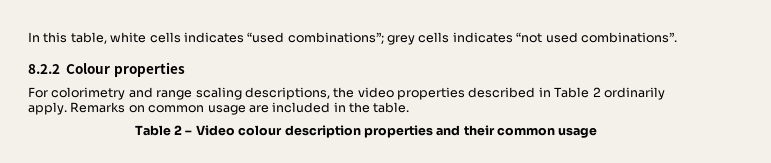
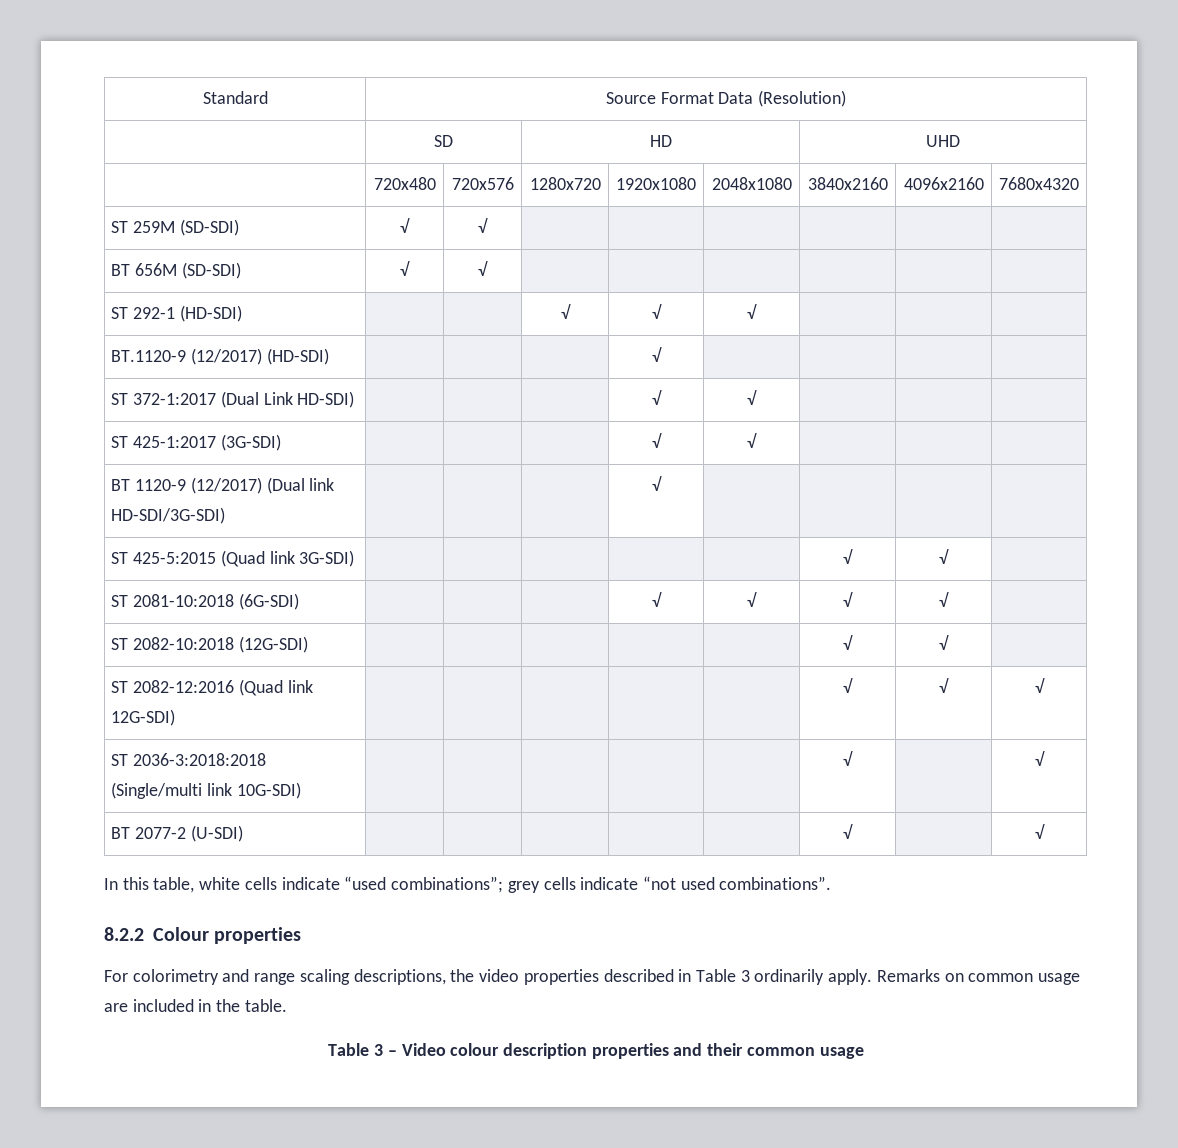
+ Standard | Source Format Data (Resolution)
+ | SD | HD | UHD
+ | 720x480 | 720x576 | 1280x720 | 1920x1080 | 2048x1080 | 3840x2160 | 4096x2160 | 7680x4320
+ ST 259M (SD-SDI) | √ | √ | | | | | |
+ BT 656M (SD-SDI) | √ | √ | | | | | |
+ ST 292-1 (HD-SDI) | | | √ | √ | √ | | |
+ BT.1120-9 (12/2017) (HD-SDI) | | | | √ | | | |
+ ST 372-1:2017 (Dual Link HD-SDI) | | | | √ | √ | | |
+ ST 425-1:2017 (3G-SDI) | | | | √ | √ | | |
+ BT 1120-9 (12/2017) (Dual link HD-SDI/3G-SDI) | | | | √ | | | |
+ ST 425-5:2015 (Quad link 3G-SDI) | | | | | | √ | √ |
+ ST 2081-10:2018 (6G-SDI) | | | | √ | √ | √ | √ |
+ ST 2082-10:2018 (12G-SDI) | | | | | | √ | √ |
+ ST 2082-12:2016 (Quad link 12G-SDI) | | | | | | √ | √ | √
+ ST 2036-3:2018:2018 (Single/multi link 10G-SDI) | | | | | | √ | | √
+ BT 2077-2 (U-SDI) | | | | | | √ | | √
- In this table, white cells indicates “used combinations”; grey cells indicates “not used combinations”.
+ In this table, white cells indicate “used combinations”; grey cells indicate “not used combinations”.
- For colorimetry and range scaling descriptions, the video properties described in Table 2 ordinarily apply.
+ For colorimetry and range scaling descriptions, the video properties described in Table 3 ordinarily apply.
- Table 2 – Video colour description properties and their common usage
+ Table 3 – Video colour description properties and their common usage

